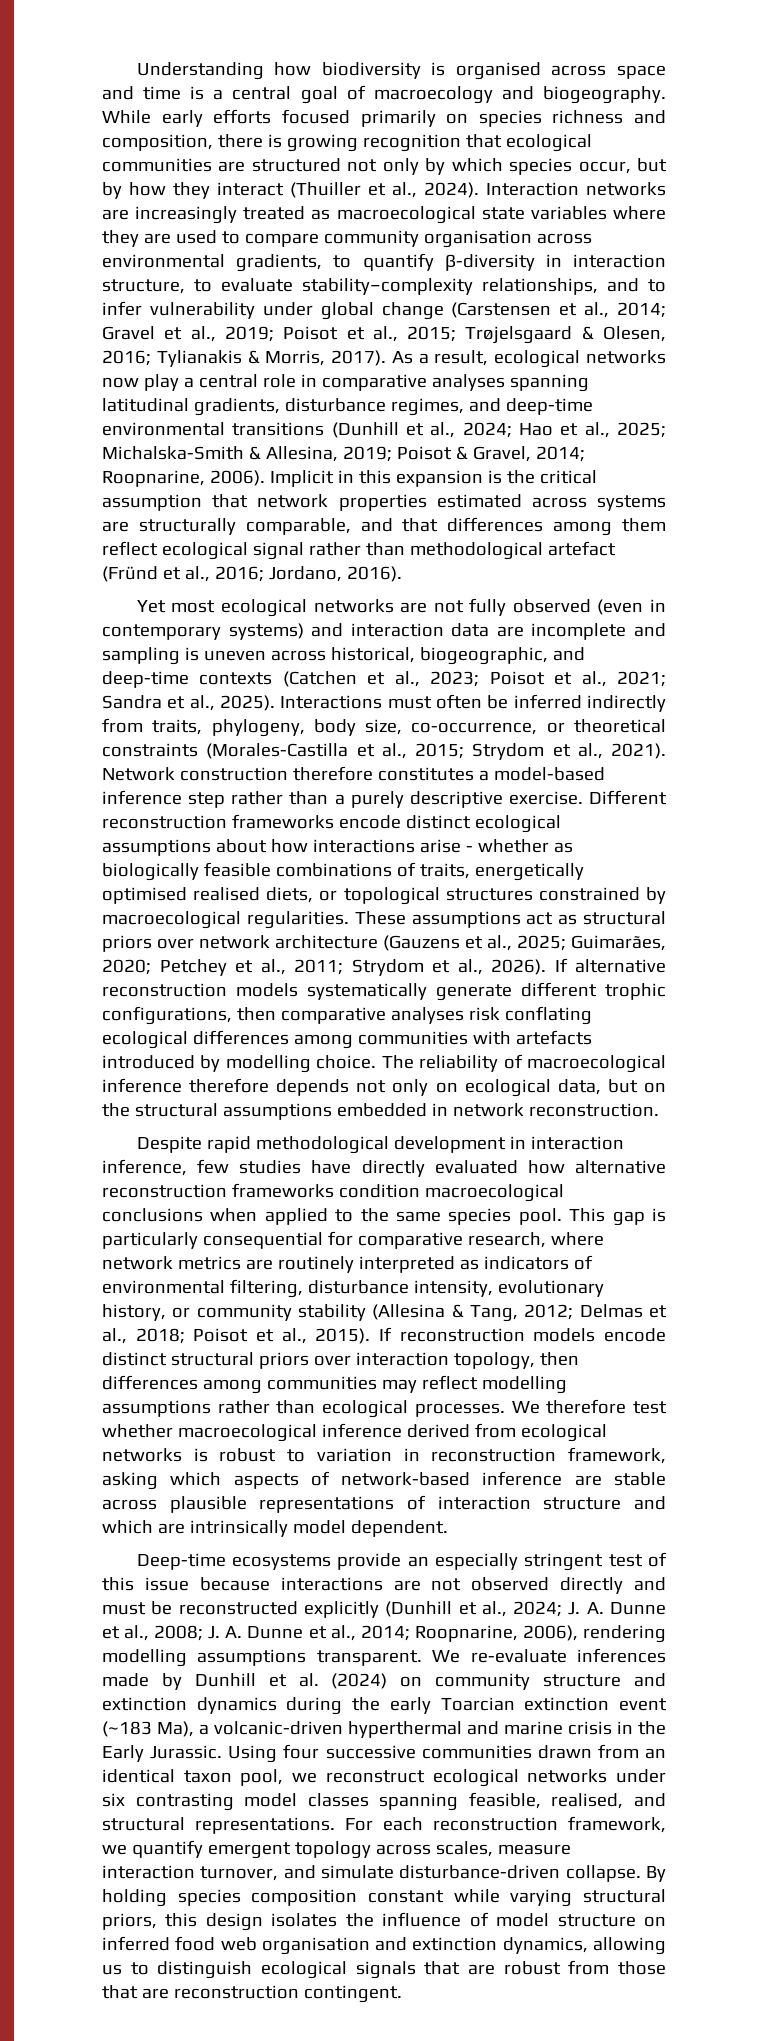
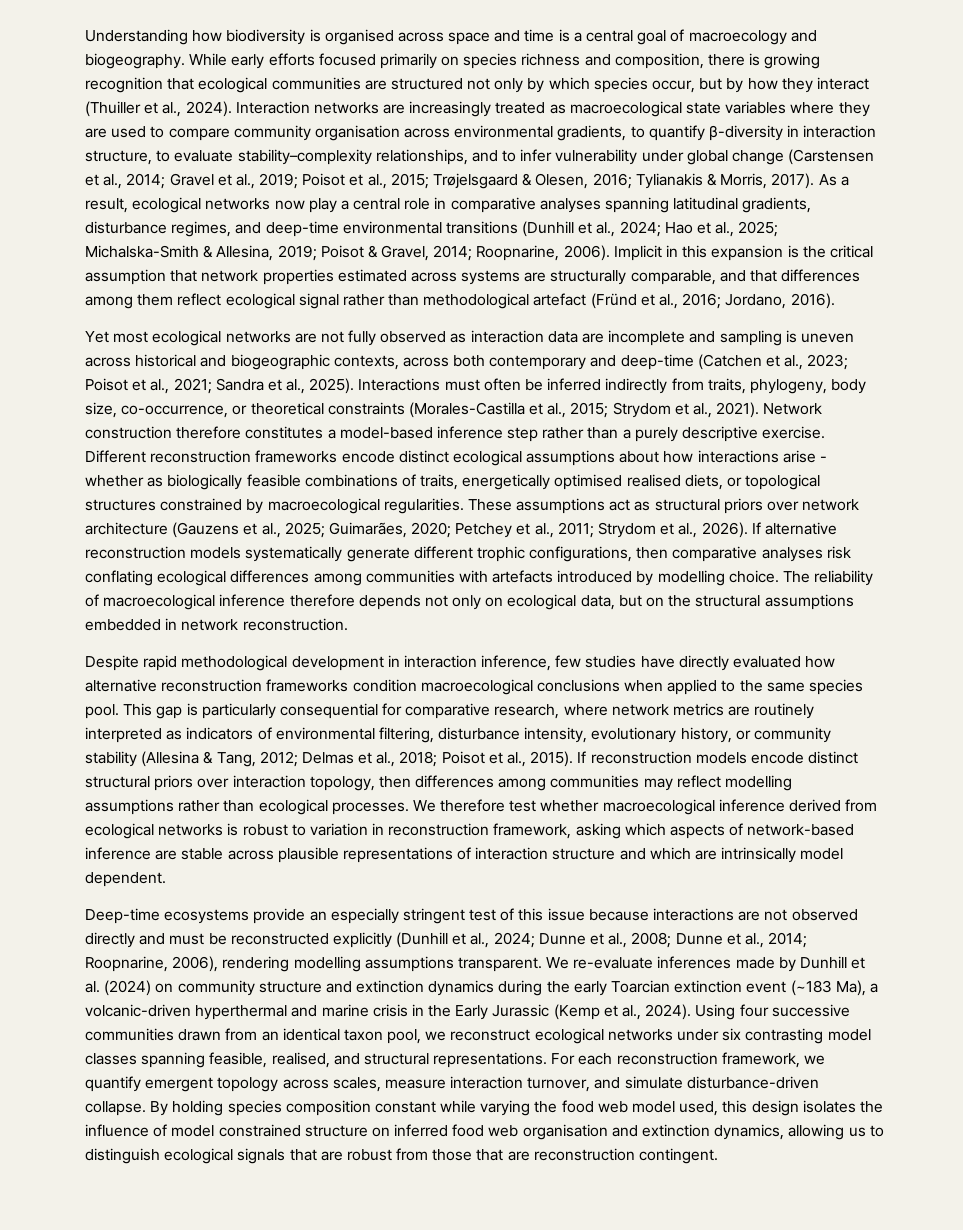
- Yet most ecological networks are not fully observed (even in contemporary systems) and interaction data are incomplete and sampling is uneven across historical, biogeographic, and deep-time contexts (Catchen et al., 2023; Poisot et al., 2021; Sandra et al., 2025).
+ Yet most ecological networks are not fully observed as interaction data are incomplete and sampling is uneven across historical and biogeographic contexts, across both contemporary and deep-time (Catchen et al., 2023; Poisot et al., 2021; Sandra et al., 2025).
- Deep-time ecosystems provide an especially stringent test of this issue because interactions are not observed directly and must be reconstructed explicitly (Dunhill et al., 2024; J. A. Dunne et al., 2008; J. A. Dunne et al., 2014; Roopnarine, 2006), rendering modelling assumptions transparent.
+ Deep-time ecosystems provide an especially stringent test of this issue because interactions are not observed directly and must be reconstructed explicitly (Dunhill et al., 2024; Dunne et al., 2008; Dunne et al., 2014; Roopnarine, 2006), rendering modelling assumptions transparent.
- We re-evaluate inferences made by Dunhill et al. (2024) on community structure and extinction dynamics during the early Toarcian extinction event (~183 Ma), a volcanic-driven hyperthermal and marine crisis in the Early Jurassic.
+ We re-evaluate inferences made by Dunhill et al. (2024) on community structure and extinction dynamics during the early Toarcian extinction event (~183 Ma), a volcanic-driven hyperthermal and marine crisis in the Early Jurassic (Kemp et al., 2024).
- By holding species composition constant while varying structural priors, this design isolates the influence of model structure on inferred food web organisation and extinction dynamics, allowing us to distinguish ecological signals that are robust from those that are reconstruction contingent.
+ By holding species composition constant while varying the food web model used, this design isolates the influence of model constrained structure on inferred food web organisation and extinction dynamics, allowing us to distinguish ecological signals that are robust from those that are reconstruction contingent.

